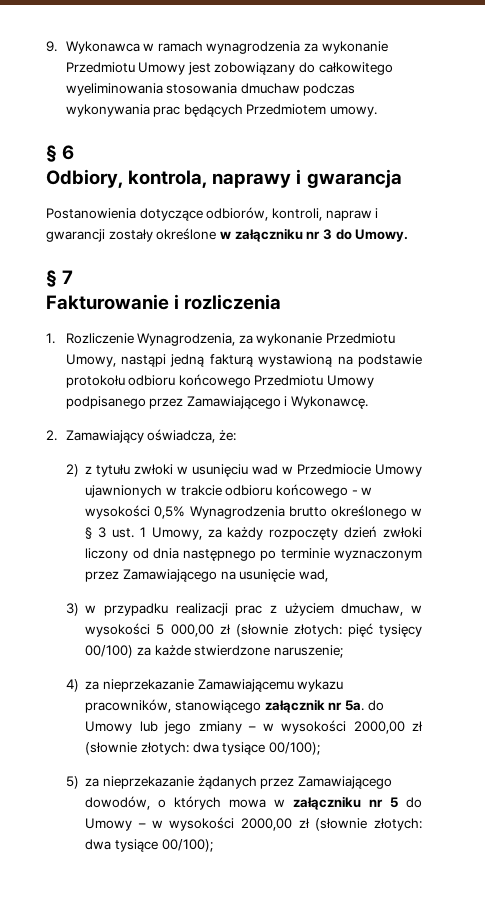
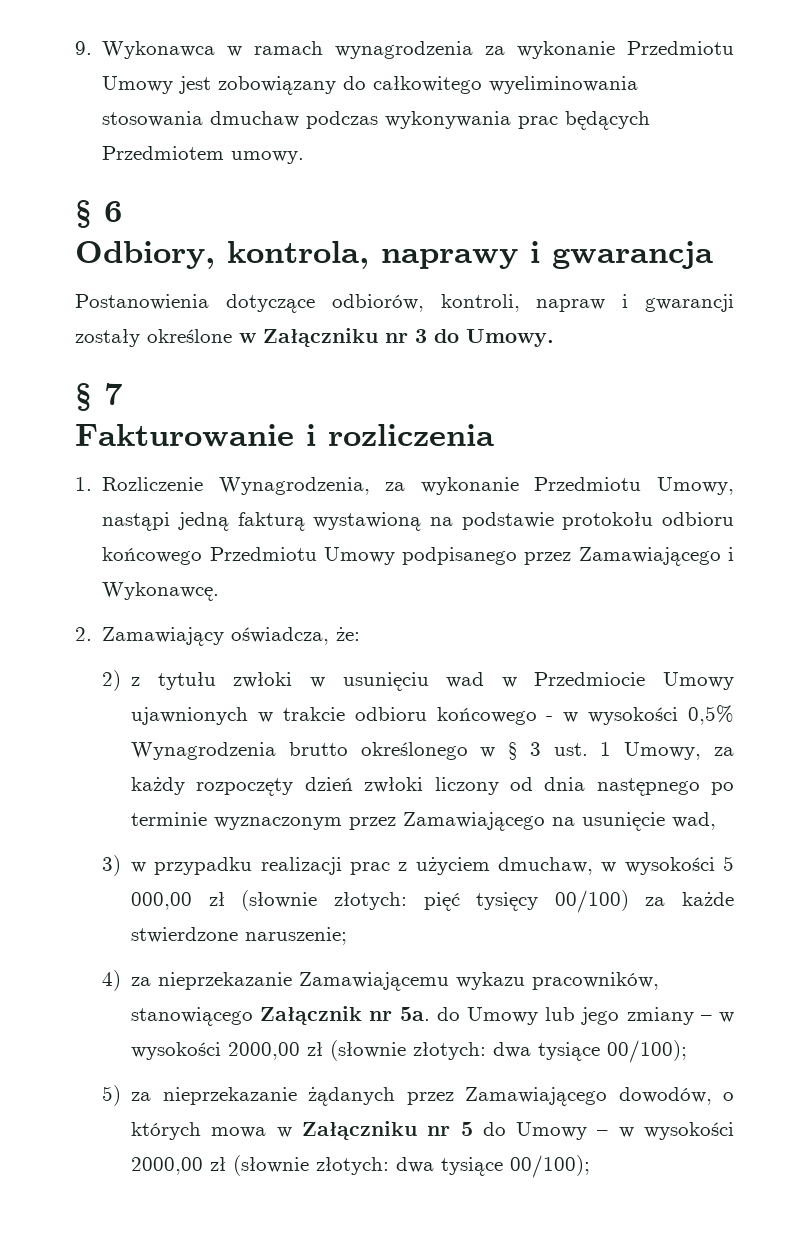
- Postanowienia dotyczące odbiorów, kontroli, napraw i gwarancji zostały określone w załączniku nr 3 do Umowy.
+ Postanowienia dotyczące odbiorów, kontroli, napraw i gwarancji zostały określone w Załączniku nr 3 do Umowy.
- 4) za nieprzekazanie Zamawiającemu wykazu pracowników, stanowiącego załącznik nr 5a. do Umowy lub jego zmiany – w wysokości 2000,00 zł (słownie złotych: dwa tysiące 00/100);
+ 4) za nieprzekazanie Zamawiającemu wykazu pracowników, stanowiącego Załącznik nr 5a. do Umowy lub jego zmiany – w wysokości 2000,00 zł (słownie złotych: dwa tysiące 00/100);
- 5) za nieprzekazanie żądanych przez Zamawiającego dowodów, o których mowa w załączniku nr 5 do Umowy – w wysokości 2000,00 zł (słownie złotych: dwa tysiące 00/100);
+ 5) za nieprzekazanie żądanych przez Zamawiającego dowodów, o których mowa w Załączniku nr 5 do Umowy – w wysokości 2000,00 zł (słownie złotych: dwa tysiące 00/100);

